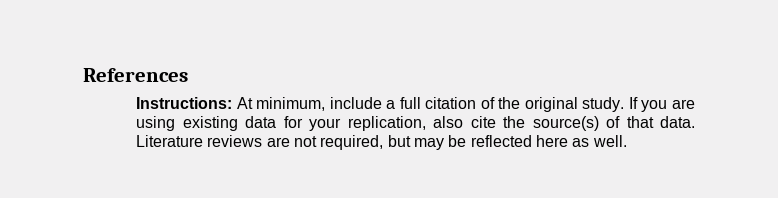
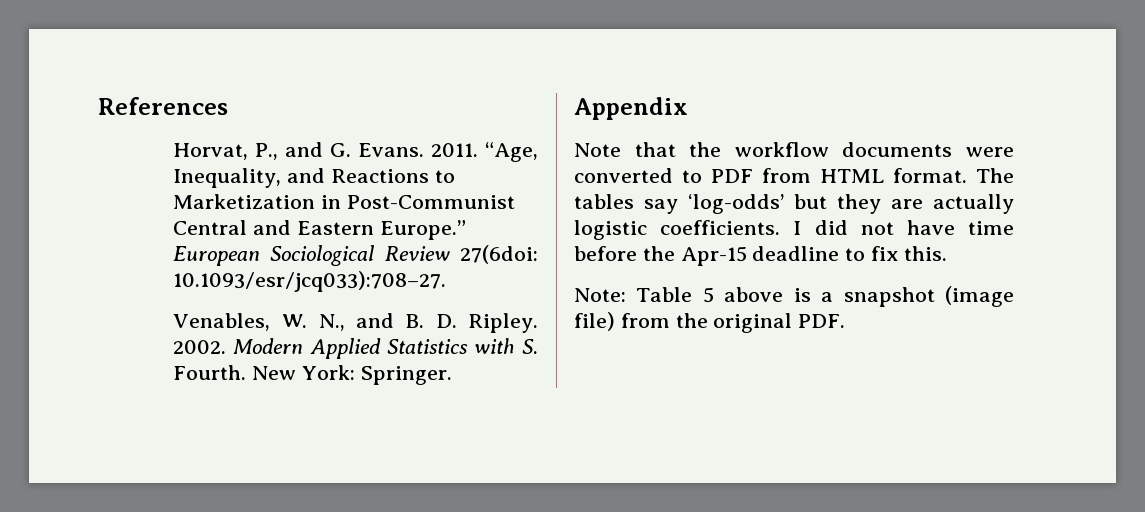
- Instructions: At minimum, include a full citation of the original study. If you are using existing data for your replication, also cite the source(s) of that data. Literature reviews are not required, but may be reflected here as well.
+ Horvat, P., and G. Evans. 2011. “Age, Inequality, and Reactions to Marketization in Post-Communist Central and Eastern Europe.” European Sociological Review 27(6doi: 10.1093/esr/jcq033):708–27.
+ Venables, W. N., and B. D. Ripley. 2002. Modern Applied Statistics with S. Fourth. New York: Springer.
+ Appendix
+ Note that the workflow documents were converted to PDF from HTML format. The tables say ‘log-odds’ but they are actually logistic coefficients. I did not have time before the Apr-15 deadline to fix this.
+ Note: Table 5 above is a snapshot (image file) from the original PDF.

